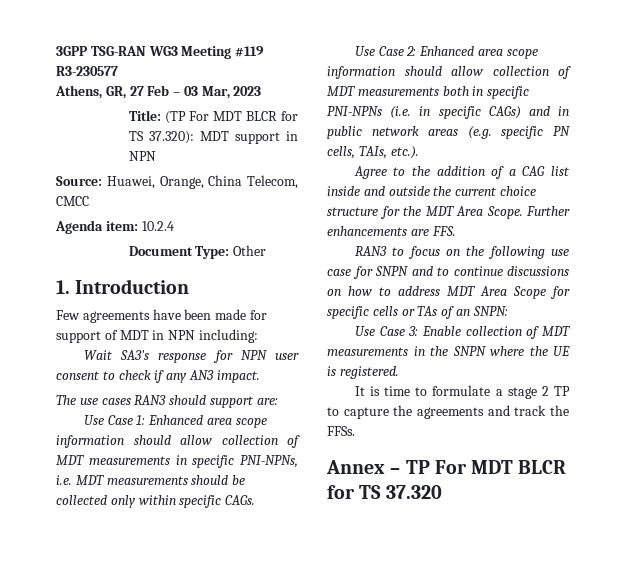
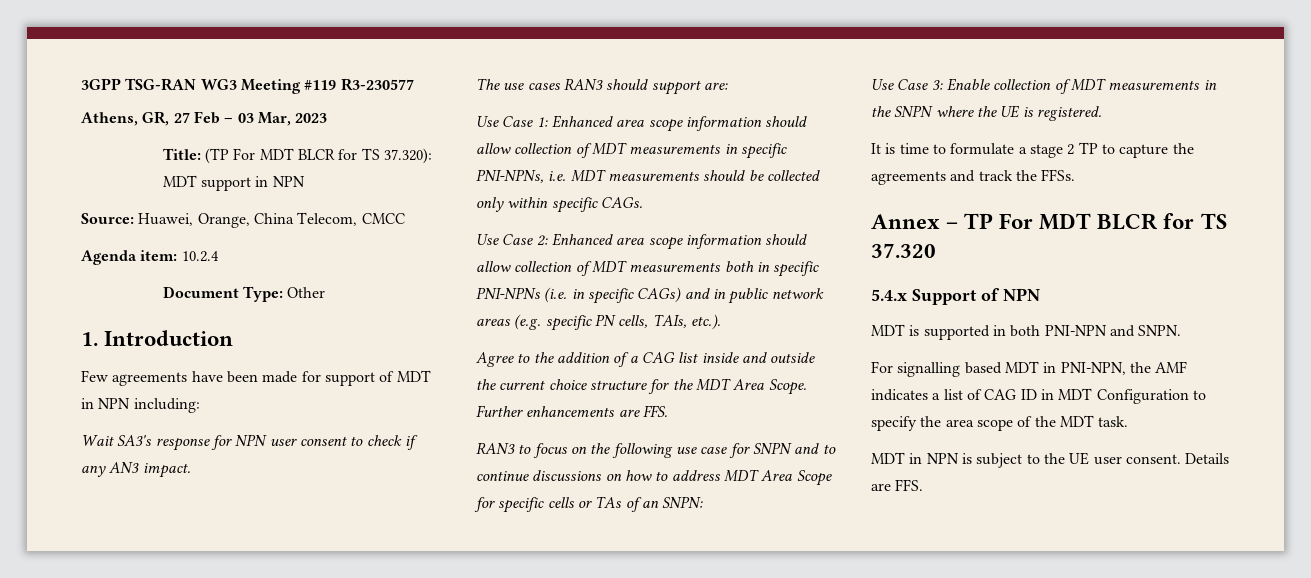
+ 5.4.x Support of NPN
+ MDT is supported in both PNI-NPN and SNPN.
+ For signalling based MDT in PNI-NPN, the AMF indicates a list of CAG ID in MDT Configuration to specify the area scope of the MDT task.
+ MDT in NPN is subject to the UE user consent. Details are FFS.

